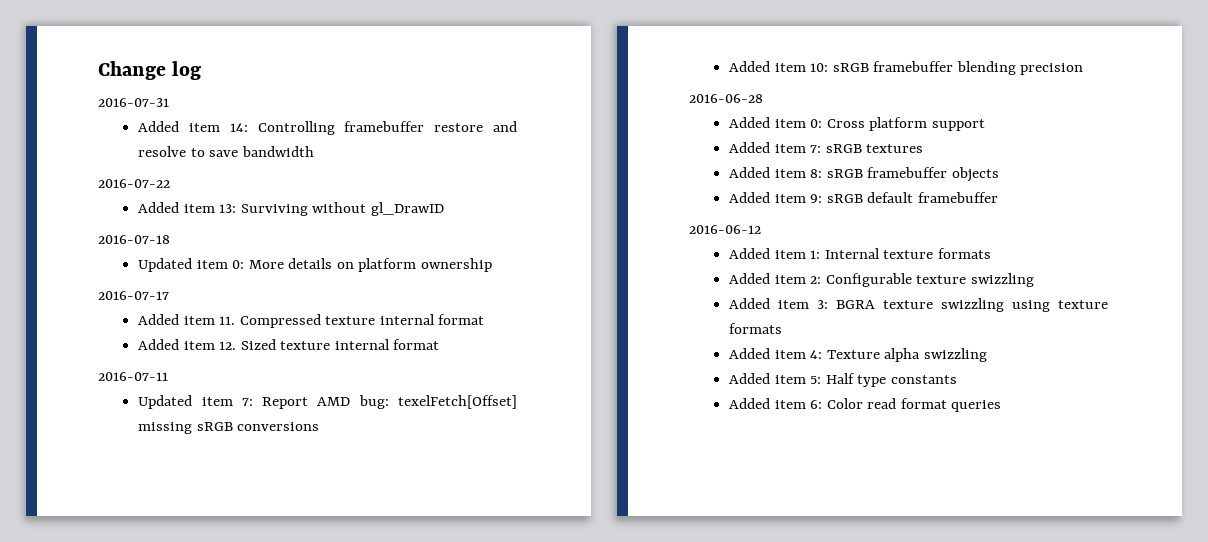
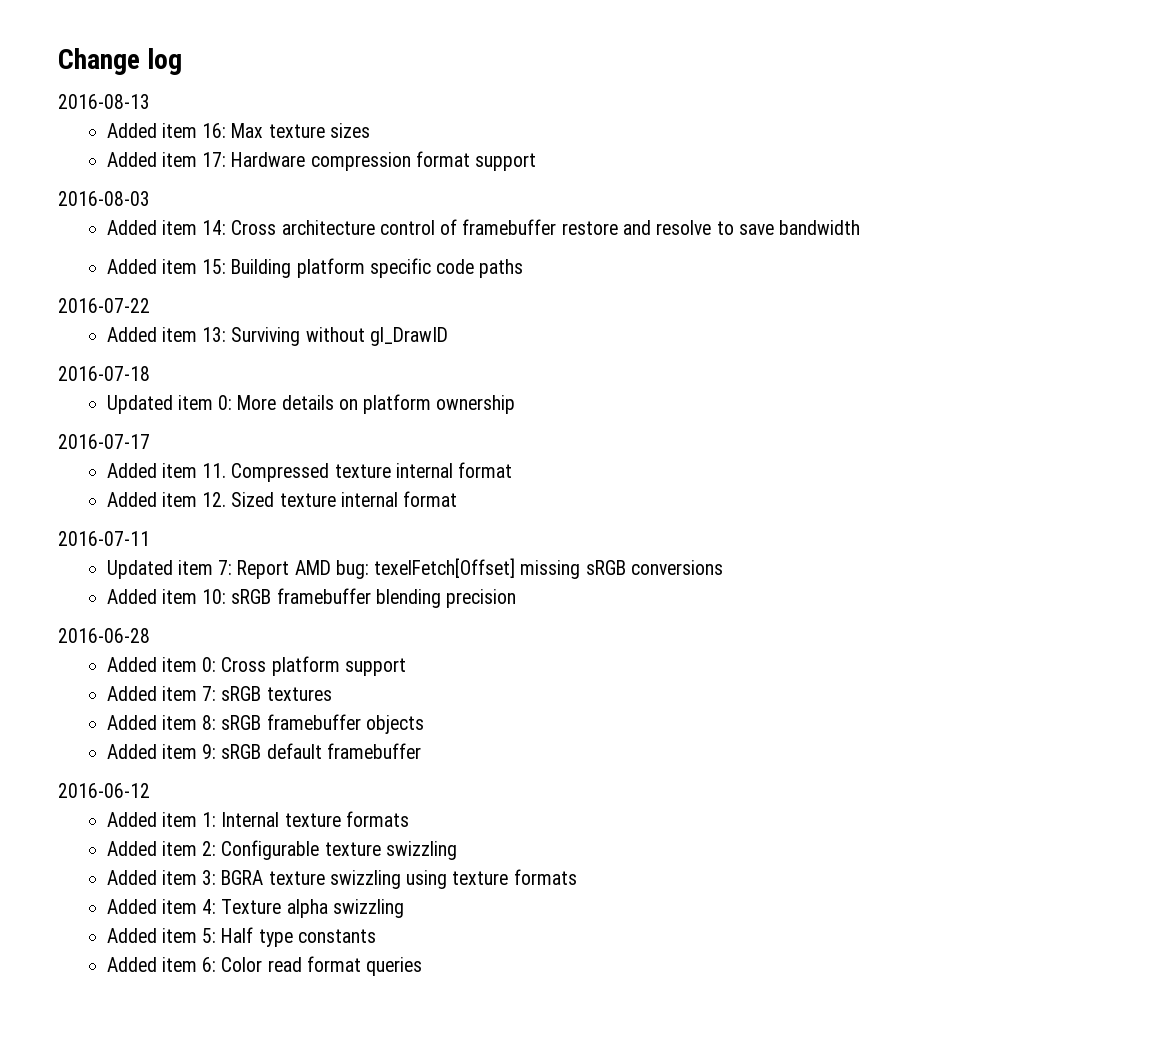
- 2016-07-31
+ 2016-08-13
+ Added item 16: Max texture sizes
+ Added item 17: Hardware compression format support
+ 2016-08-03
- Added item 14: Controlling framebuffer restore and resolve to save bandwidth
+ Added item 14: Cross architecture control of framebuffer restore and resolve to save bandwidth
+ Added item 15: Building platform specific code paths

